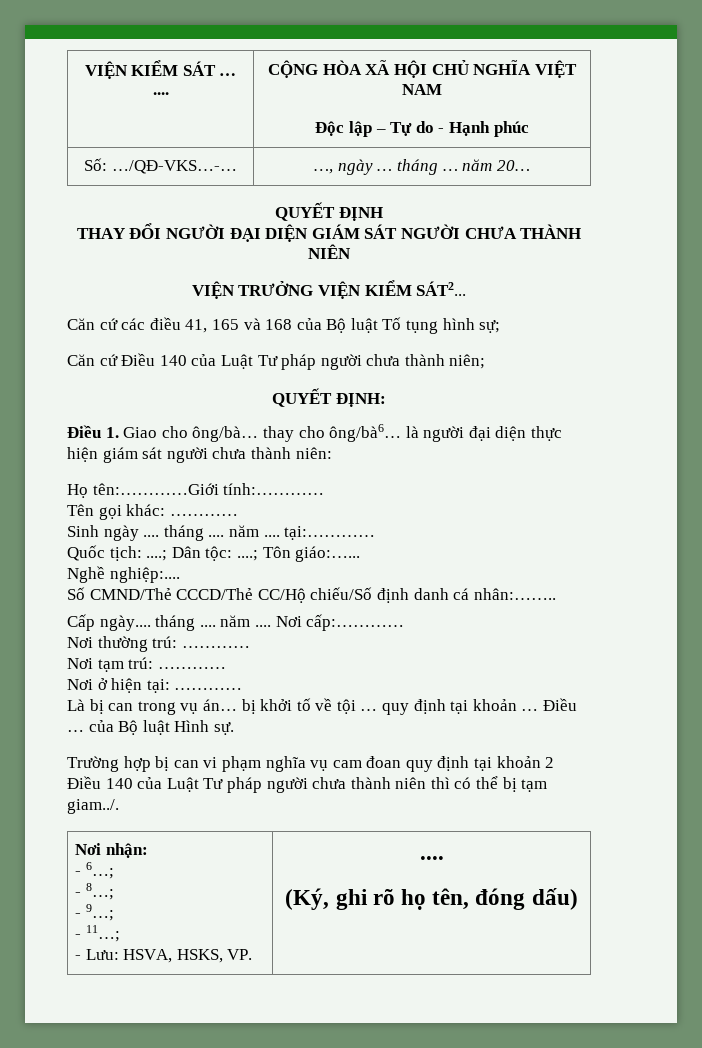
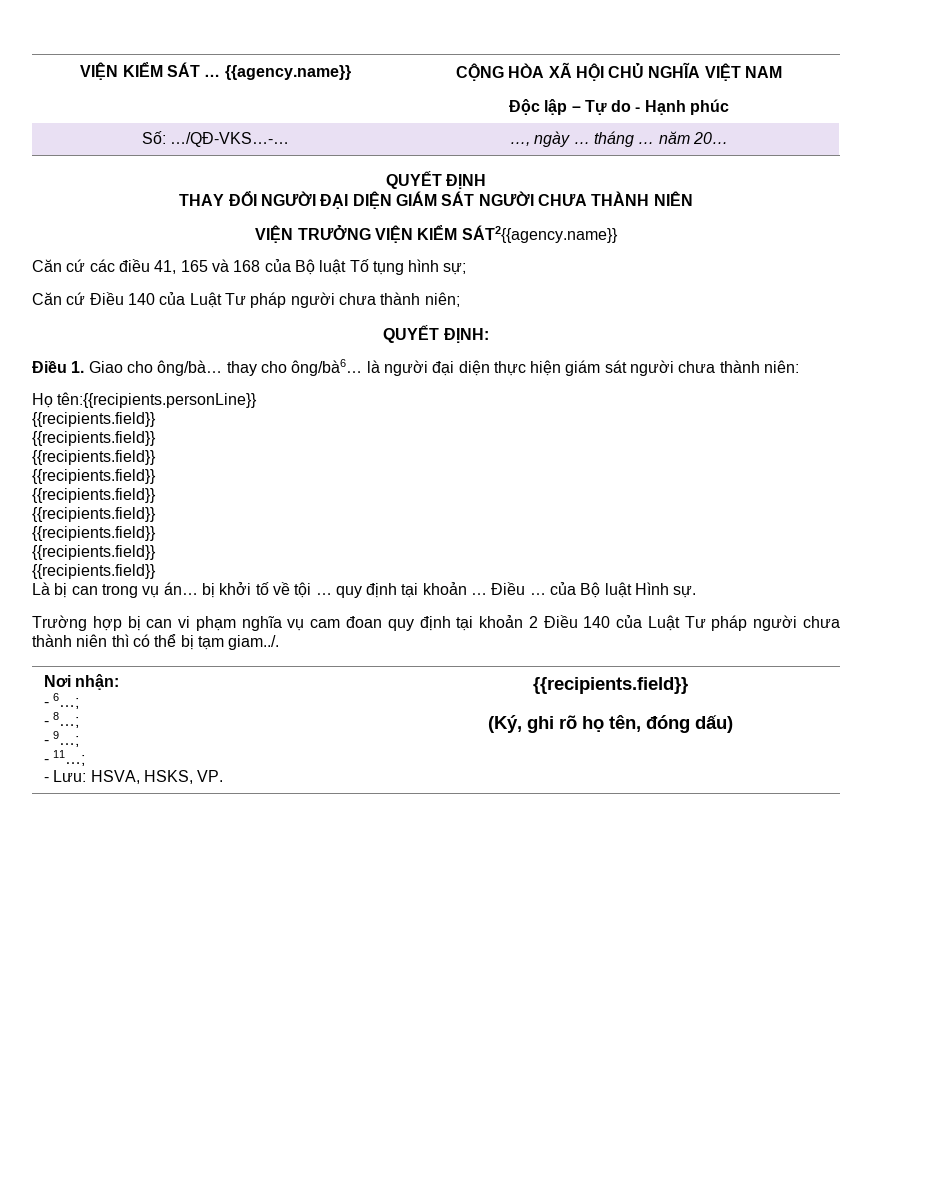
- VIỆN KIỂM SÁT … .... | CỘNG HÒA XÃ HỘI CHỦ NGHĨA VIỆT NAM
+ VIỆN KIỂM SÁT … {{agency.name}} | CỘNG HÒA XÃ HỘI CHỦ NGHĨA VIỆT NAM
- VIỆN TRƯỞNG VIỆN KIỂM SÁT2...
+ VIỆN TRƯỞNG VIỆN KIỂM SÁT2{{agency.name}}
- Họ tên:…………Giới tính:…………
- Tên gọi khác: …………
- Sinh ngày .... tháng .... năm .... tại:…………
- Quốc tịch: ....; Dân tộc: ....; Tôn giáo:…...
- Nghề nghiệp:....
- Số CMND/Thẻ CCCD/Thẻ CC/Hộ chiếu/Số định danh cá nhân:……..
- Cấp ngày.... tháng .... năm .... Nơi cấp:…………
- Nơi thường trú: …………
- Nơi tạm trú: …………
- Nơi ở hiện tại: …………
+ Họ tên:{{recipients.personLine}}
+ {{recipients.field}}
+ {{recipients.field}}
+ {{recipients.field}}
+ {{recipients.field}}
+ {{recipients.field}}
+ {{recipients.field}}
+ {{recipients.field}}
+ {{recipients.field}}
+ {{recipients.field}}
  Nơi nhận:
  - 6…;
  - 8…;
  - 9…;
  - 11…;
- - Lưu: HSVA, HSKS, VP. | ....
+ - Lưu: HSVA, HSKS, VP. | {{recipients.field}}

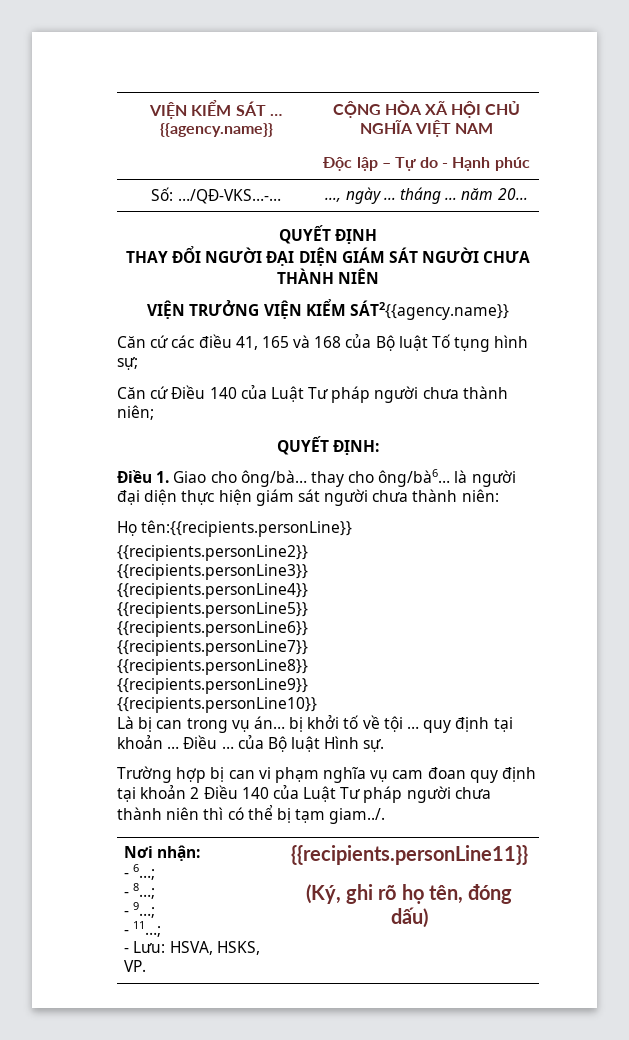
  Họ tên:{{recipients.personLine}}
- {{recipients.field}}
- {{recipients.field}}
- {{recipients.field}}
- {{recipients.field}}
- {{recipients.field}}
- {{recipients.field}}
- {{recipients.field}}
- {{recipients.field}}
- {{recipients.field}}
+ {{recipients.personLine2}}
+ {{recipients.personLine3}}
+ {{recipients.personLine4}}
+ {{recipients.personLine5}}
+ {{recipients.personLine6}}
+ {{recipients.personLine7}}
+ {{recipients.personLine8}}
+ {{recipients.personLine9}}
+ {{recipients.personLine10}}
  Nơi nhận:
  - 6…;
  - 8…;
  - 9…;
  - 11…;
- - Lưu: HSVA, HSKS, VP. | {{recipients.field}}
+ - Lưu: HSVA, HSKS, VP. | {{recipients.personLine11}}

